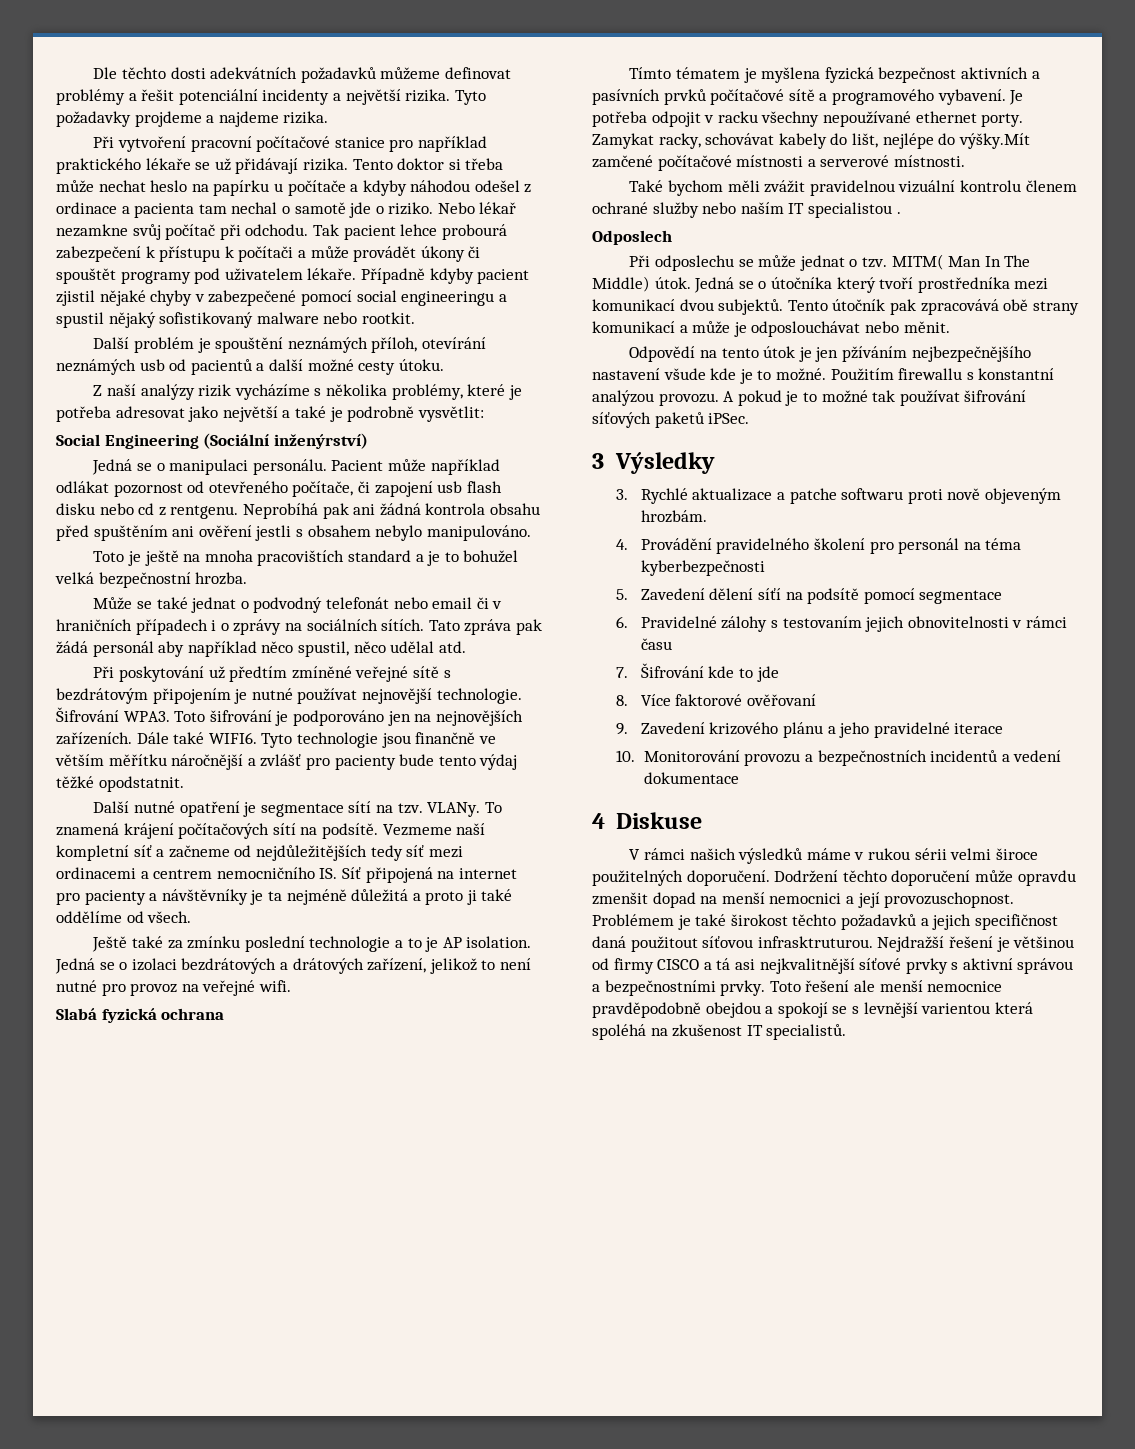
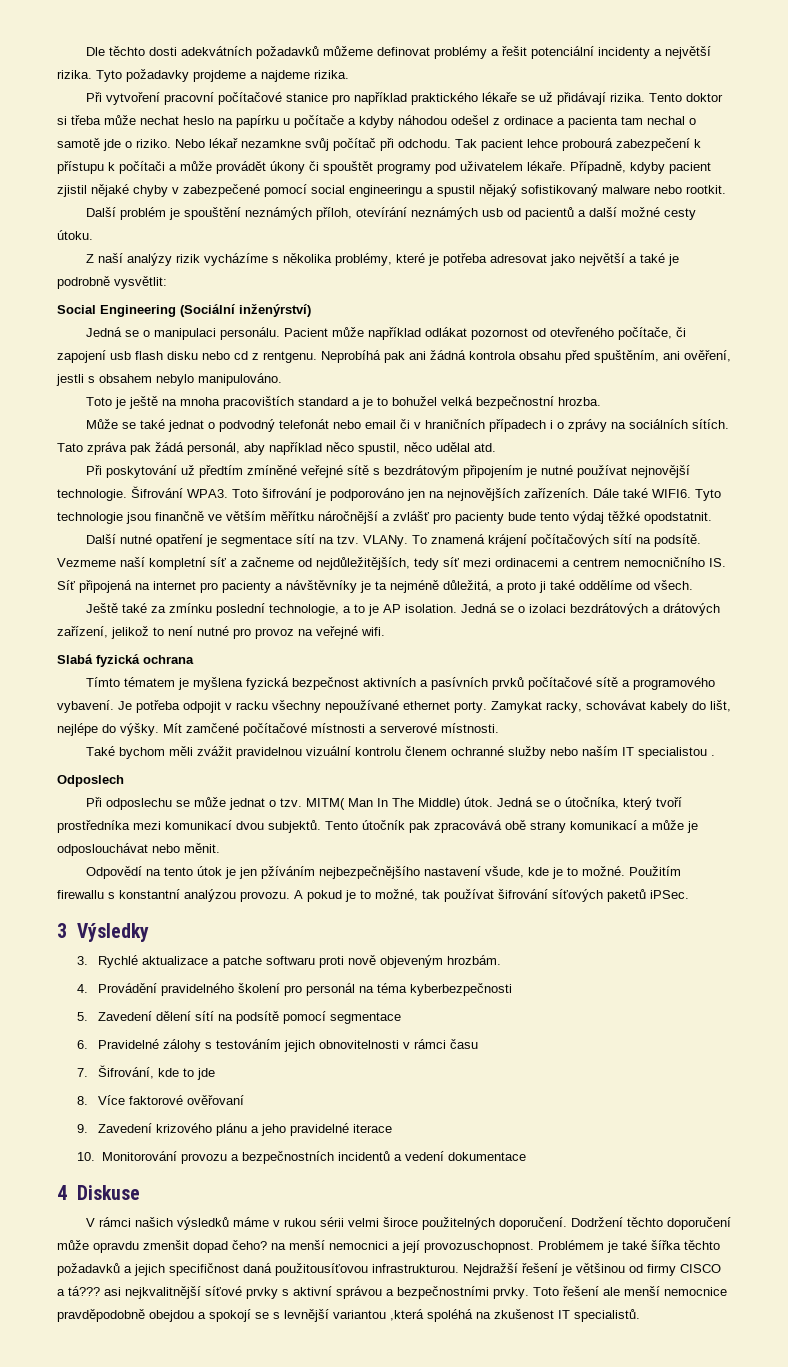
- Případně kdyby pacient zjistil nějaké chyby v zabezpečené pomocí social engineeringu a spustil nějaký sofistikovaný malware nebo rootkit.
+ Případně, kdyby pacient zjistil nějaké chyby v zabezpečené pomocí social engineeringu a spustil nějaký sofistikovaný malware nebo rootkit.
- Neprobíhá pak ani žádná kontrola obsahu před spuštěním ani ověření jestli s obsahem nebylo manipulováno.
+ Neprobíhá pak ani žádná kontrola obsahu před spuštěním, ani ověření, jestli s obsahem nebylo manipulováno.
- Tato zpráva pak žádá personál aby například něco spustil, něco udělal atd.
+ Tato zpráva pak žádá personál, aby například něco spustil, něco udělal atd.
- Vezmeme naší kompletní síť a začneme od nejdůležitějších tedy síť mezi ordinacemi a centrem nemocničního IS. Síť připojená na internet pro pacienty a návštěvníky je ta nejméně důležitá a proto ji také oddělíme od všech.
+ Vezmeme naší kompletní síť a začneme od nejdůležitějších, tedy síť mezi ordinacemi a centrem nemocničního IS. Síť připojená na internet pro pacienty a návštěvníky je ta nejméně důležitá, a proto ji také oddělíme od všech.
- Ještě také za zmínku poslední technologie a to je AP isolation.
+ Ještě také za zmínku poslední technologie, a to je AP isolation.
- Zamykat racky, schovávat kabely do lišt, nejlépe do výšky.Mít zamčené počítačové místnosti a serverové místnosti.
+ Zamykat racky, schovávat kabely do lišt, nejlépe do výšky. Mít zamčené počítačové místnosti a serverové místnosti.
- Také bychom měli zvážit pravidelnou vizuální kontrolu členem ochrané služby nebo naším IT specialistou .
+ Také bychom měli zvážit pravidelnou vizuální kontrolu členem ochranné služby nebo naším IT specialistou .
- Jedná se o útočníka který tvoří prostředníka mezi komunikací dvou subjektů.
+ Jedná se o útočníka, který tvoří prostředníka mezi komunikací dvou subjektů.
- Odpovědí na tento útok je jen pžíváním nejbezpečnějšího nastavení všude kde je to možné.
+ Odpovědí na tento útok je jen pžíváním nejbezpečnějšího nastavení všude, kde je to možné.
- A pokud je to možné tak používat šifrování síťových paketů iPSec.
+ A pokud je to možné, tak používat šifrování síťových paketů iPSec.
- 5. Zavedení dělení síťí na podsítě pomocí segmentace
+ 5. Zavedení dělení sítí na podsítě pomocí segmentace
- 6. Pravidelné zálohy s testovaním jejich obnovitelnosti v rámci času
+ 6. Pravidelné zálohy s testováním jejich obnovitelnosti v rámci času
- 7. Šifrování kde to jde
+ 7. Šifrování, kde to jde
- Dodržení těchto doporučení může opravdu zmenšit dopad na menší nemocnici a její provozuschopnost.
+ Dodržení těchto doporučení může opravdu zmenšit dopad čeho? na menší nemocnici a její provozuschopnost.
- Problémem je také širokost těchto požadavků a jejich specifičnost daná použitout síťovou infrasktruturou.
+ Problémem je také šířka těchto požadavků a jejich specifičnost daná použitousíťovou infrastrukturou.
- Nejdražší řešení je většinou od firmy CISCO a tá asi nejkvalitnější síťové prvky s aktivní správou a bezpečnostními prvky.
+ Nejdražší řešení je většinou od firmy CISCO a tá??? asi nejkvalitnější síťové prvky s aktivní správou a bezpečnostními prvky.
- Toto řešení ale menší nemocnice pravděpodobně obejdou a spokojí se s levnější varientou která spoléhá na zkušenost IT specialistů.
+ Toto řešení ale menší nemocnice pravděpodobně obejdou a spokojí se s levnější variantou ,která spoléhá na zkušenost IT specialistů.

